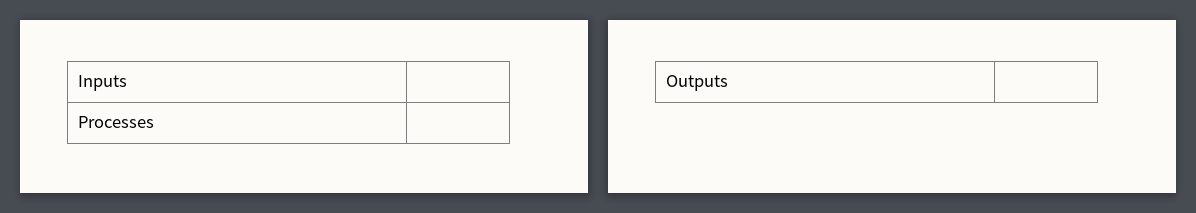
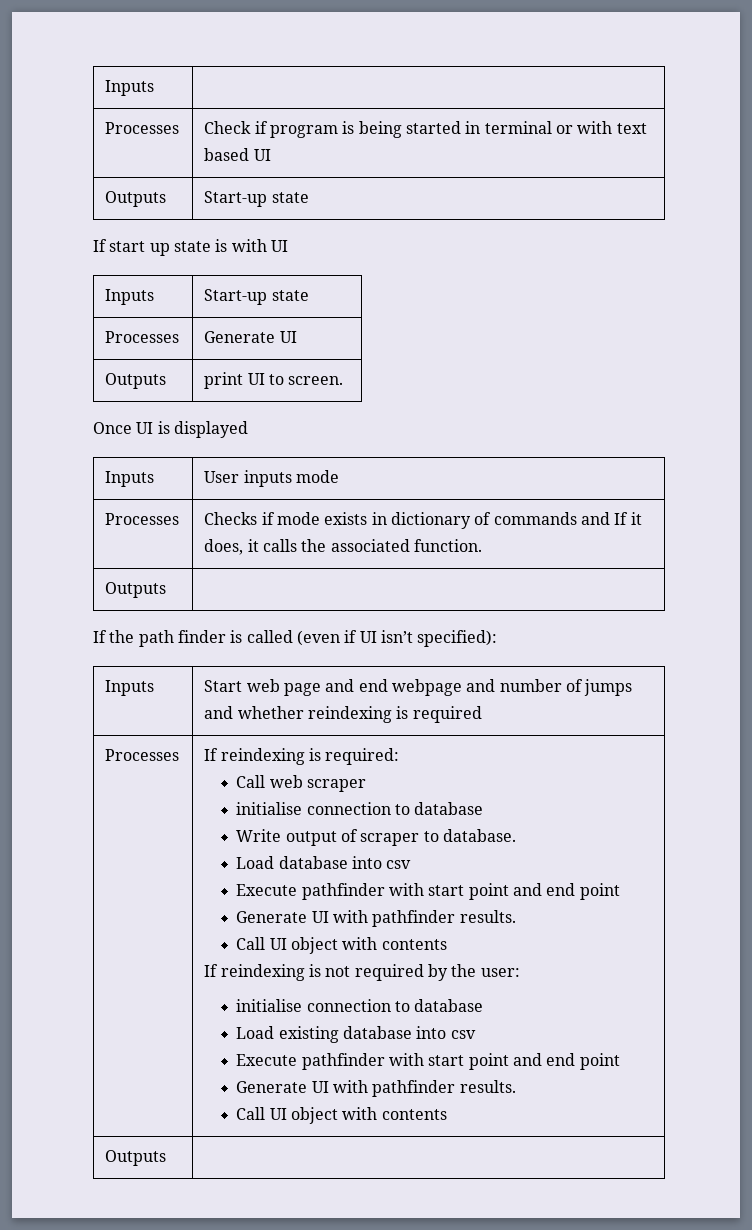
- Processes |
+ Processes | Check if program is being started in terminal or with text based UI
+ Outputs | Start-up state
+ If start up state is with UI
+ Inputs | Start-up state
+ Processes | Generate UI
+ Outputs | print UI to screen.
+ Once UI is displayed
+ Inputs | User inputs mode
+ Processes | Checks if mode exists in dictionary of commands and If it does, it calls the associated function.
+ Outputs |
+ If the path finder is called (even if UI isn’t specified):
+ Inputs | Start web page and end webpage and number of jumps and whether reindexing is required
+ Processes | If reindexing is required:
+ Call web scraper
+ initialise connection to database
+ Write output of scraper to database.
+ Load database into csv
+ Execute pathfinder with start point and end point
+ Generate UI with pathfinder results.
+ Call UI object with contents
+ If reindexing is not required by the user:
+ initialise connection to database
+ Load existing database into csv
+ Execute pathfinder with start point and end point
+ Generate UI with pathfinder results.
+ Call UI object with contents

